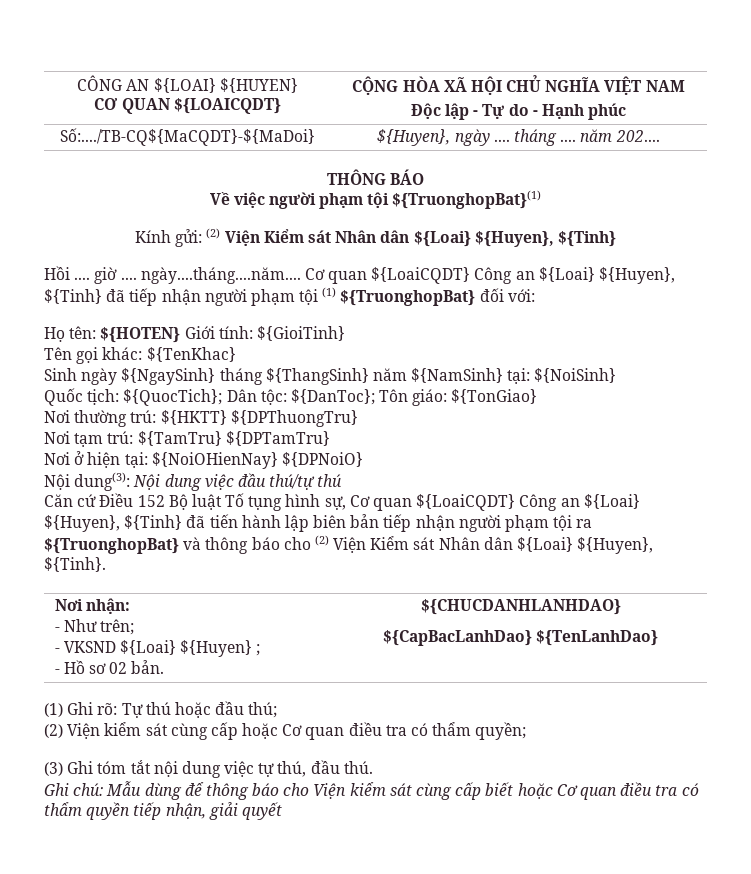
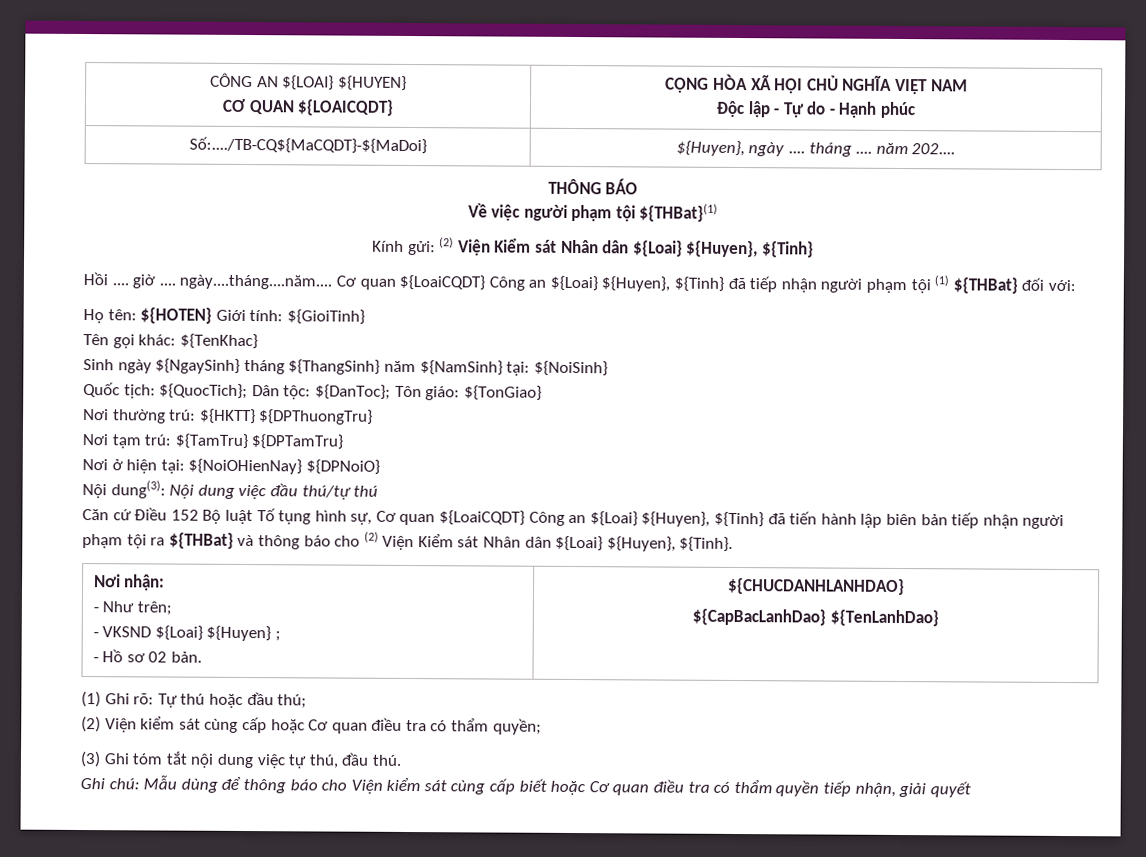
- Về việc người phạm tội ${TruonghopBat}(1)
+ Về việc người phạm tội ${THBat}(1)
- Cơ quan ${LoaiCQDT} Công an ${Loai} ${Huyen}, ${Tinh} đã tiếp nhận người phạm tội (1) ${TruonghopBat} đối với:
+ Cơ quan ${LoaiCQDT} Công an ${Loai} ${Huyen}, ${Tinh} đã tiếp nhận người phạm tội (1) ${THBat} đối với:
- Căn cứ Điều 152 Bộ luật Tố tụng hình sự, Cơ quan ${LoaiCQDT} Công an ${Loai} ${Huyen}, ${Tinh} đã tiến hành lập biên bản tiếp nhận người phạm tội ra ${TruonghopBat} và thông báo cho (2) Viện Kiểm sát Nhân dân ${Loai} ${Huyen}, ${Tinh}.
+ Căn cứ Điều 152 Bộ luật Tố tụng hình sự, Cơ quan ${LoaiCQDT} Công an ${Loai} ${Huyen}, ${Tinh} đã tiến hành lập biên bản tiếp nhận người phạm tội ra ${THBat} và thông báo cho (2) Viện Kiểm sát Nhân dân ${Loai} ${Huyen}, ${Tinh}.

